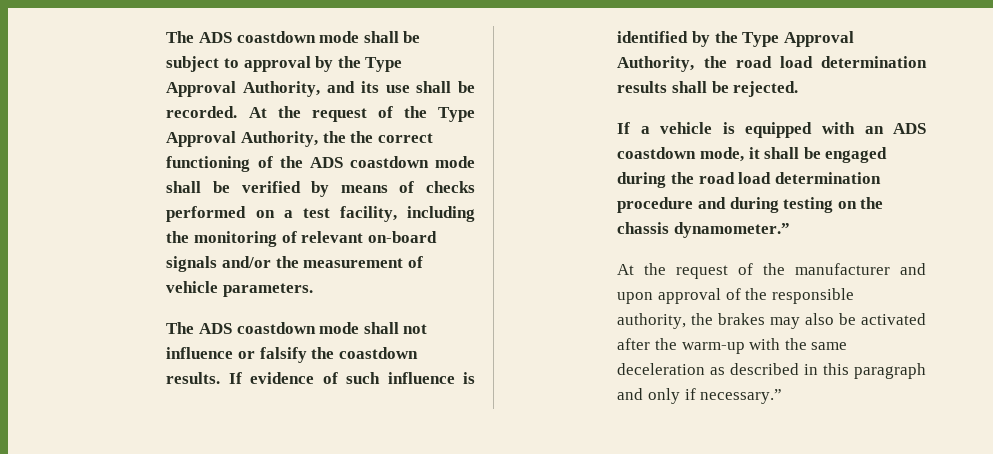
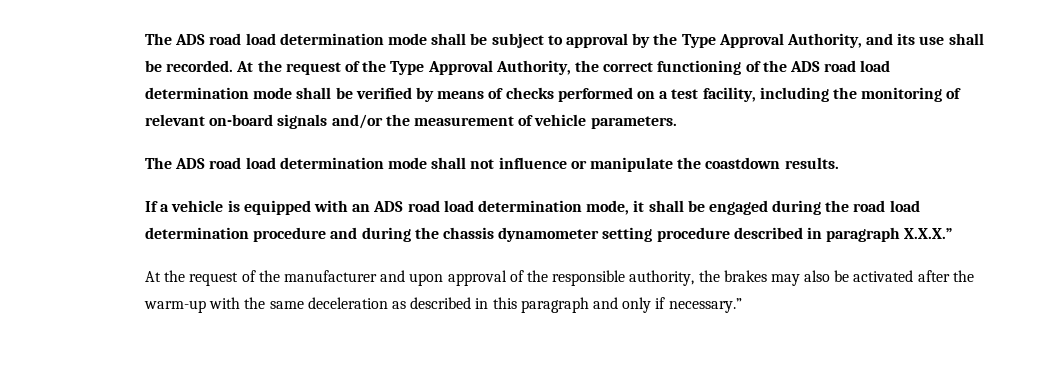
- The ADS coastdown mode shall be subject to approval by the Type Approval Authority, and its use shall be recorded.
+ The ADS road load determination mode shall be subject to approval by the Type Approval Authority, and its use shall be recorded.
- At the request of the Type Approval Authority, the the correct functioning of the ADS coastdown mode shall be verified by means of checks performed on a test facility, including the monitoring of relevant on-board signals and/or the measurement of vehicle parameters.
+ At the request of the Type Approval Authority, the correct functioning of the ADS road load determination mode shall be verified by means of checks performed on a test facility, including the monitoring of relevant on-board signals and/or the measurement of vehicle parameters.
- The ADS coastdown mode shall not influence or falsify the coastdown results. If evidence of such influence is identified by the Type Approval Authority, the road load determination results shall be rejected.
+ The ADS road load determination mode shall not influence or manipulate the coastdown results.
- If a vehicle is equipped with an ADS coastdown mode, it shall be engaged during the road load determination procedure and during testing on the chassis dynamometer.”
+ If a vehicle is equipped with an ADS road load determination mode, it shall be engaged during the road load determination procedure and during the chassis dynamometer setting procedure described in paragraph X.X.X.”

